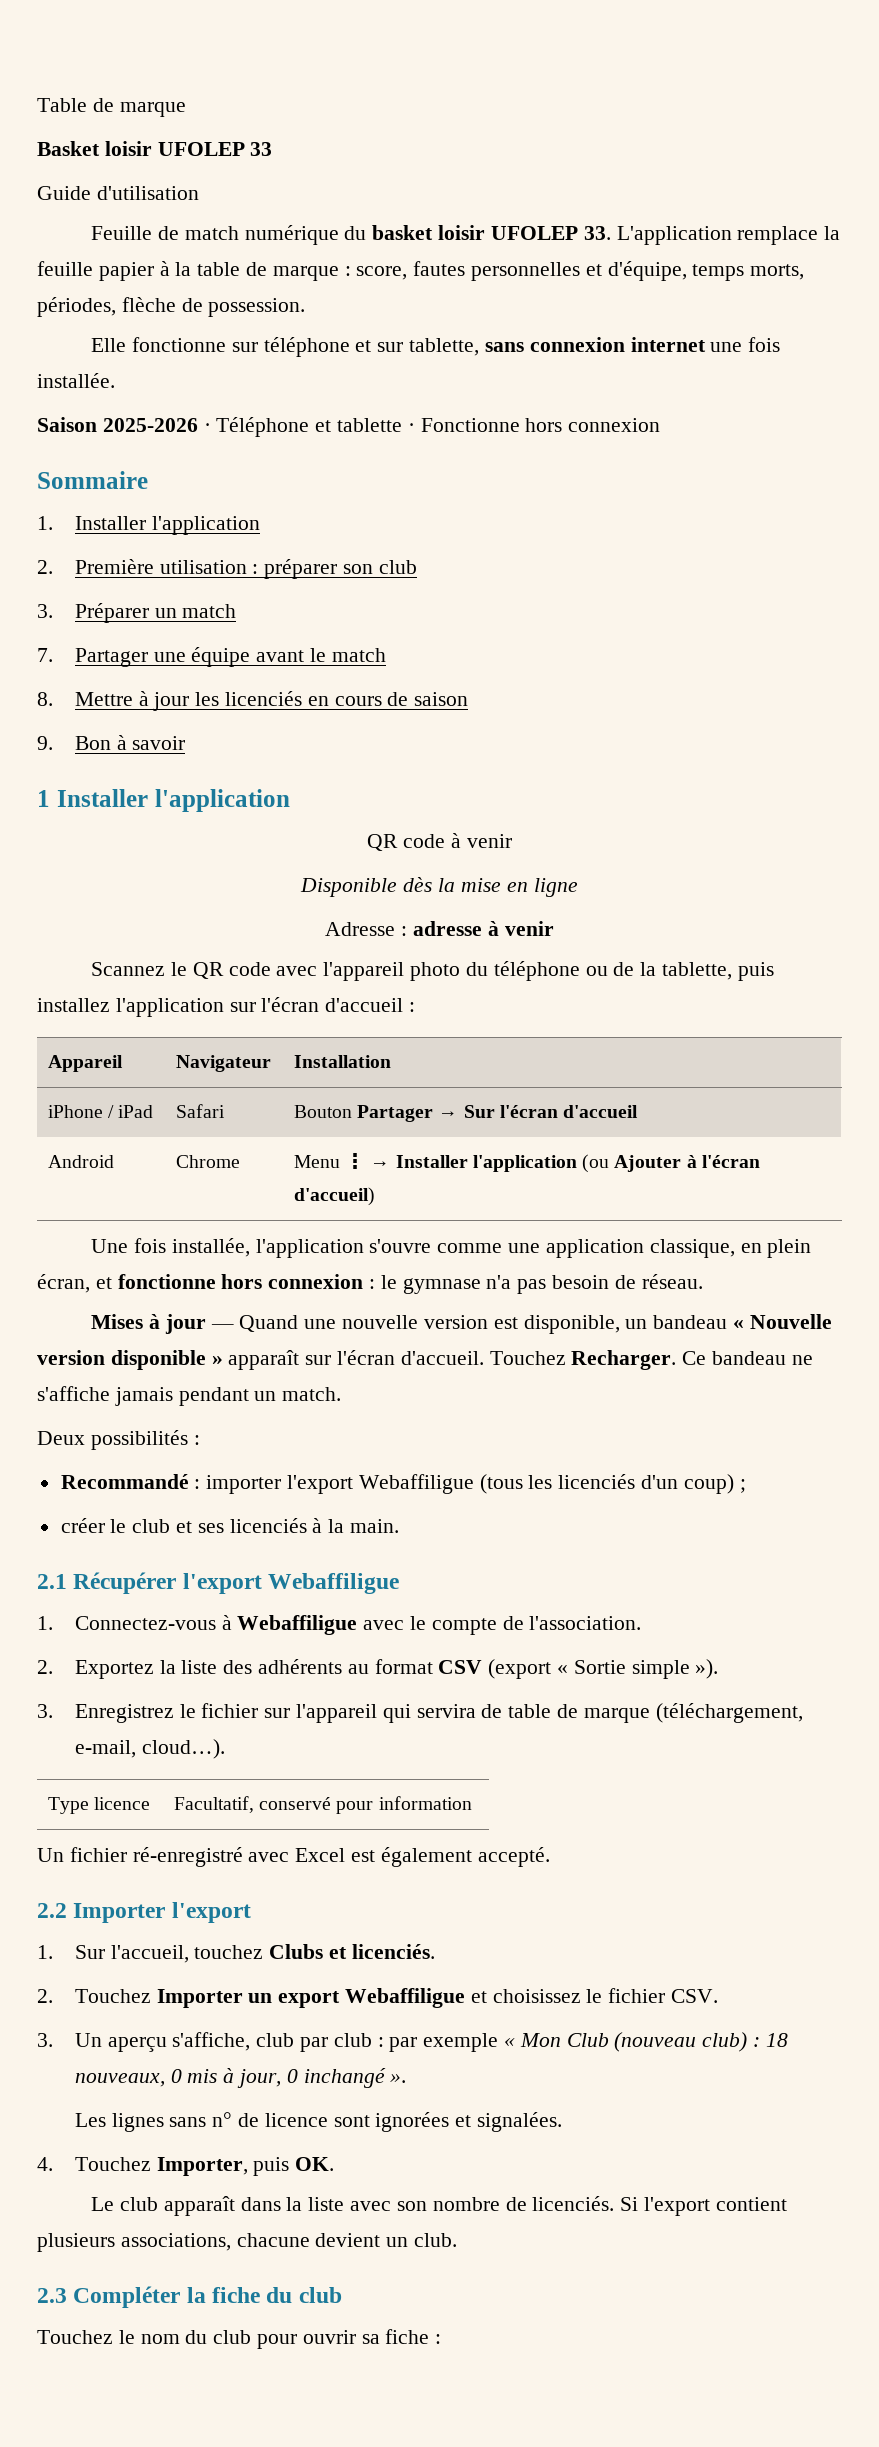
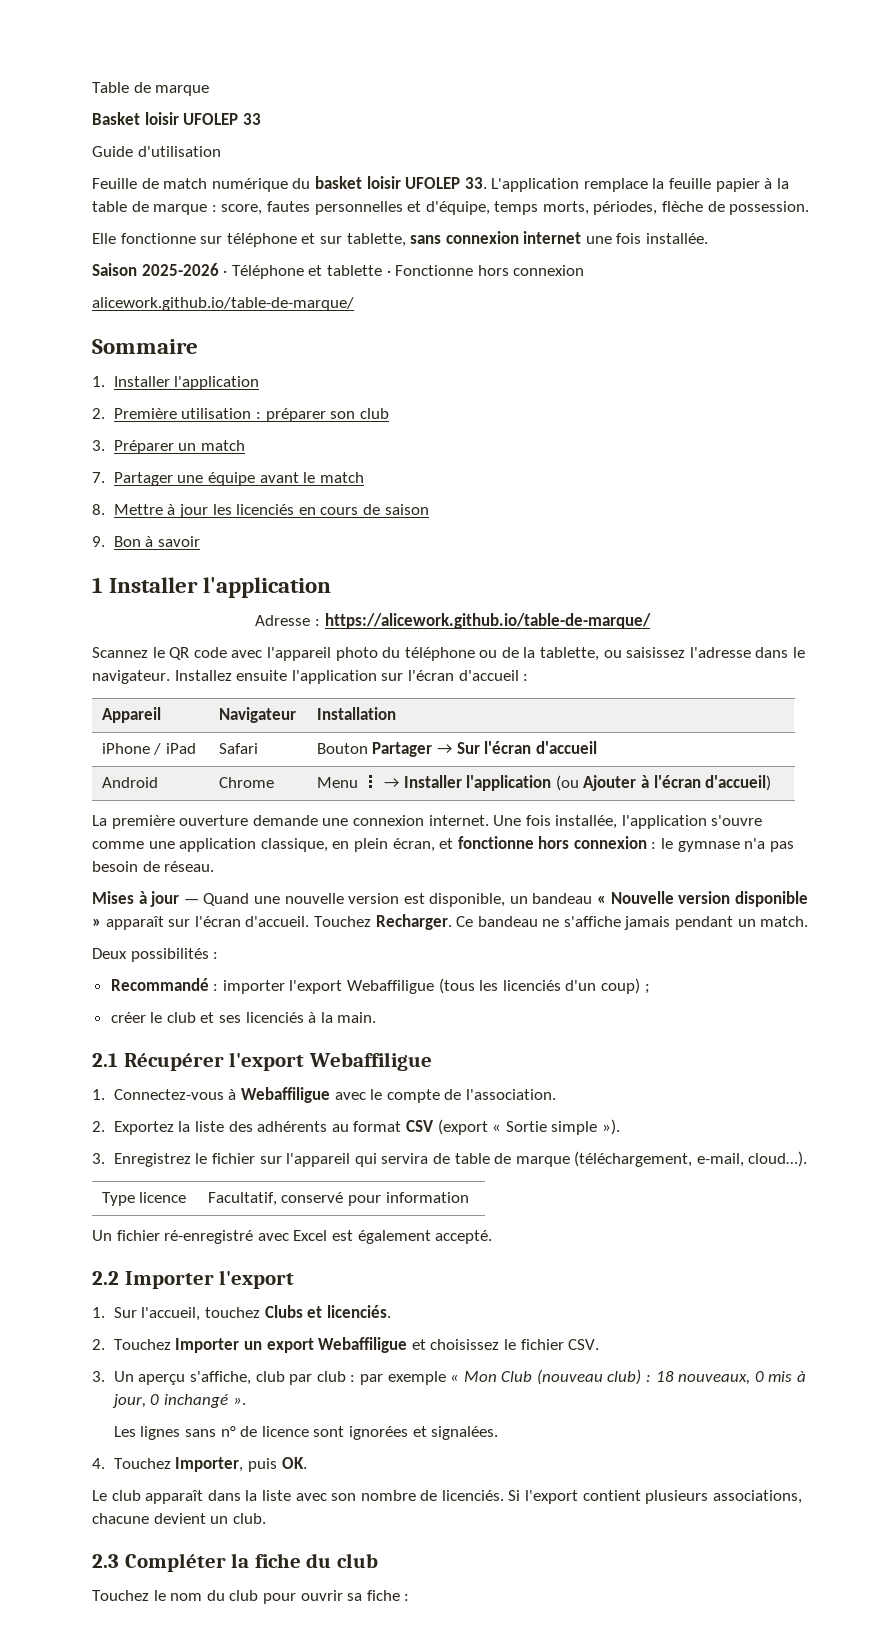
+ alicework.github.io/table-de-marque/
- QR code à venir
- Disponible dès la mise en ligne
- Adresse : adresse à venir
+ Adresse : https://alicework.github.io/table-de-marque/
- Scannez le QR code avec l'appareil photo du téléphone ou de la tablette, puis installez l'application sur l'écran d'accueil :
+ Scannez le QR code avec l'appareil photo du téléphone ou de la tablette, ou saisissez l'adresse dans le navigateur. Installez ensuite l'application sur l'écran d'accueil :
+ La première ouverture demande une connexion internet.

